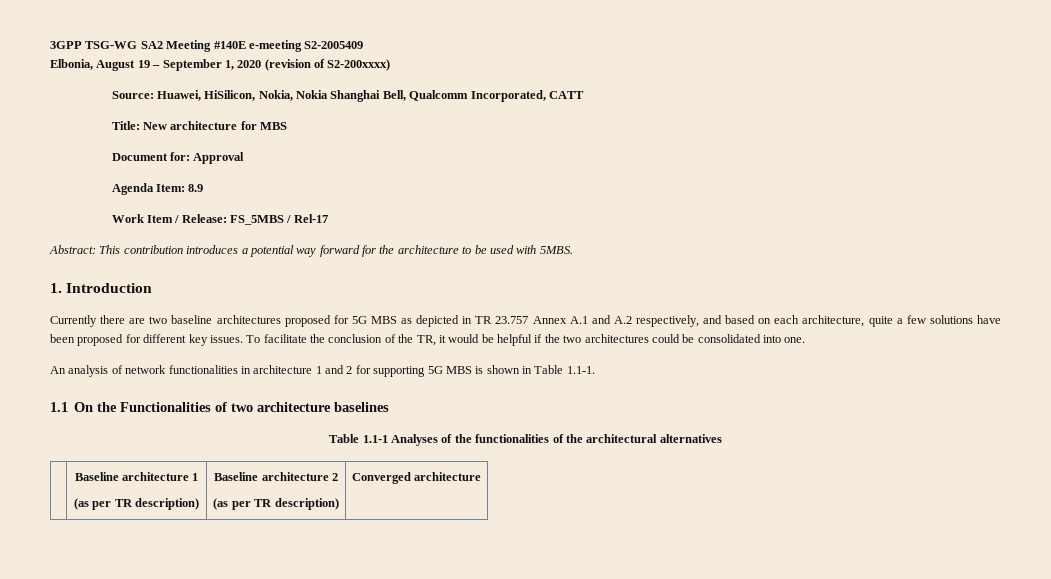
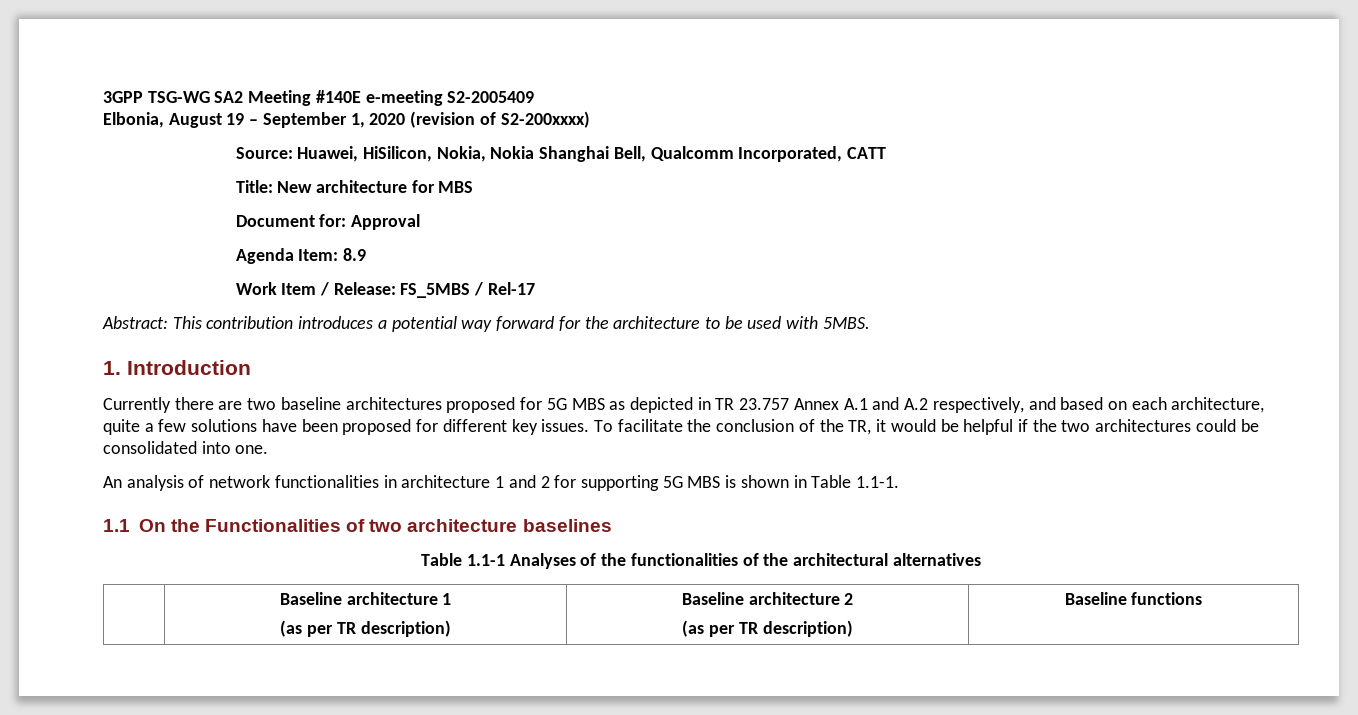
  | Baseline architecture 1
  (as per TR description) | Baseline architecture 2
- (as per TR description) | Converged architecture
+ (as per TR description) | Baseline functions

